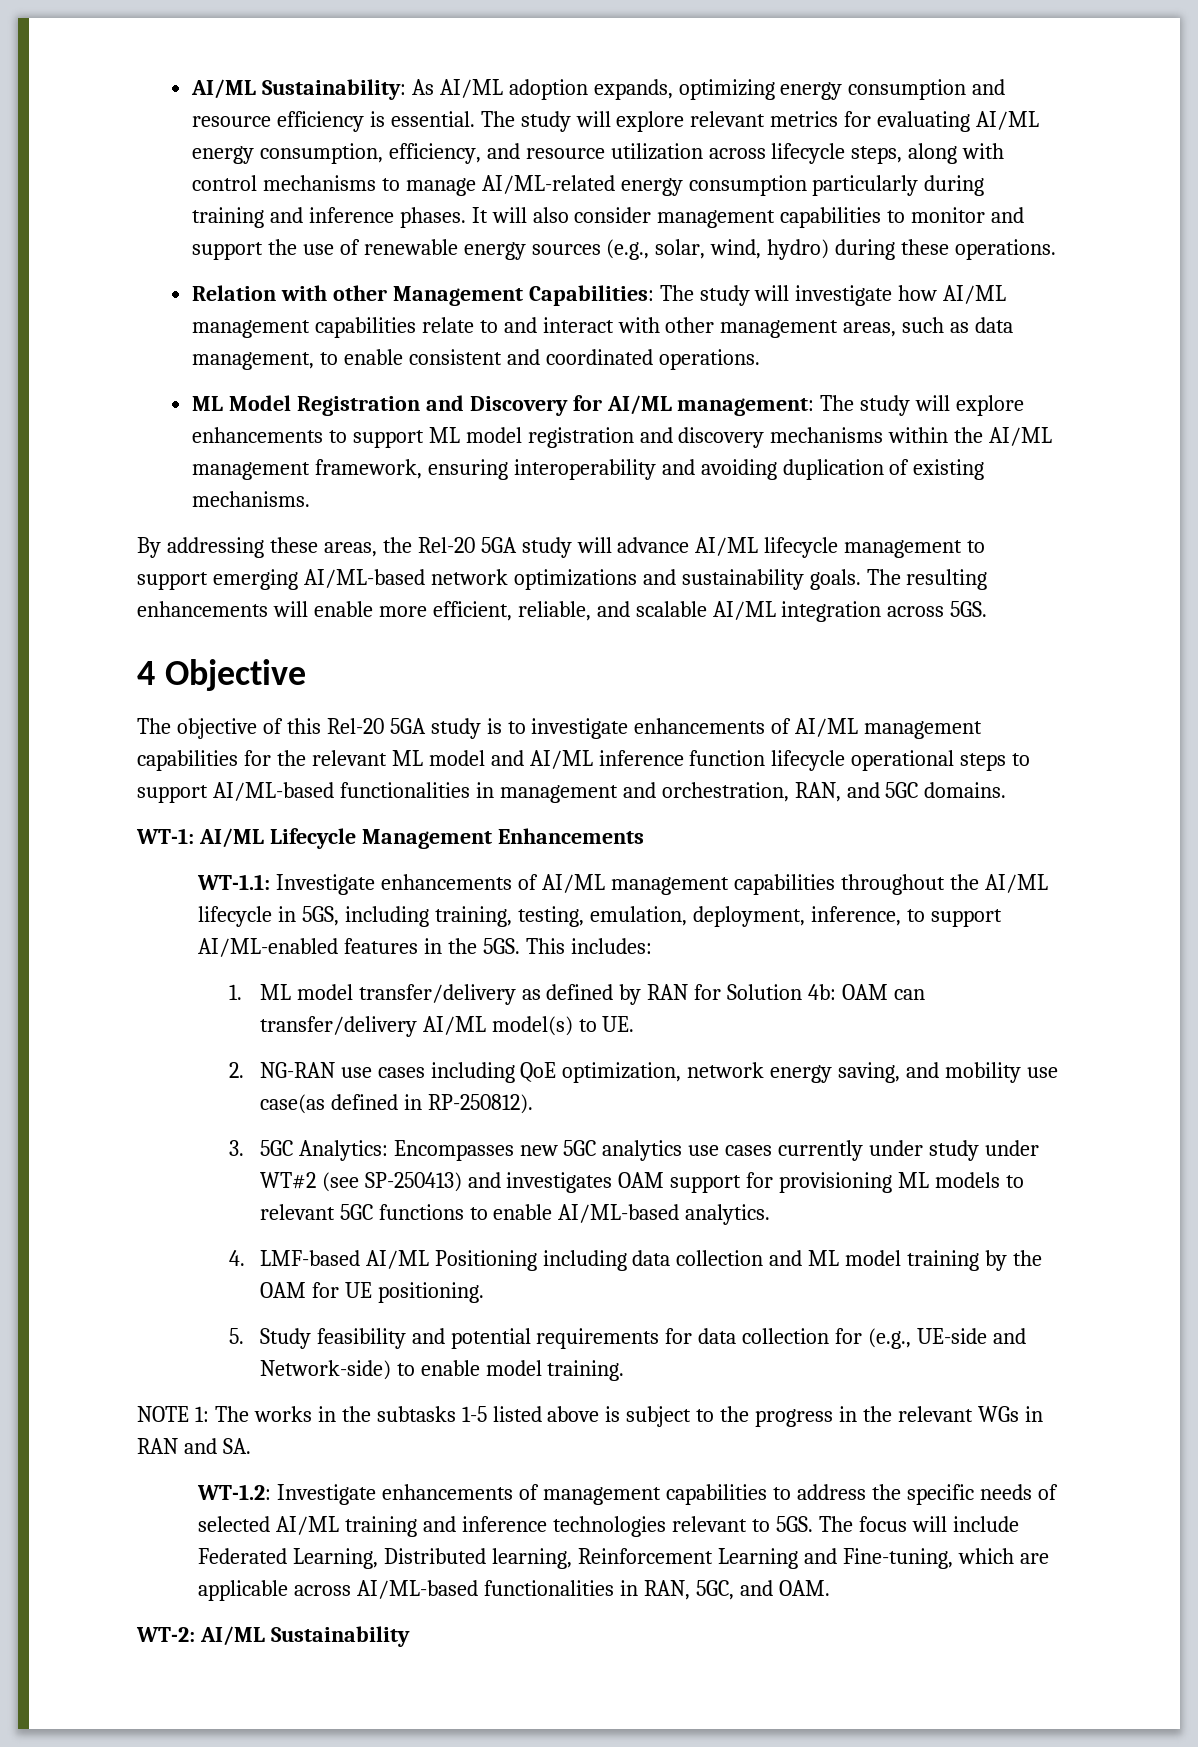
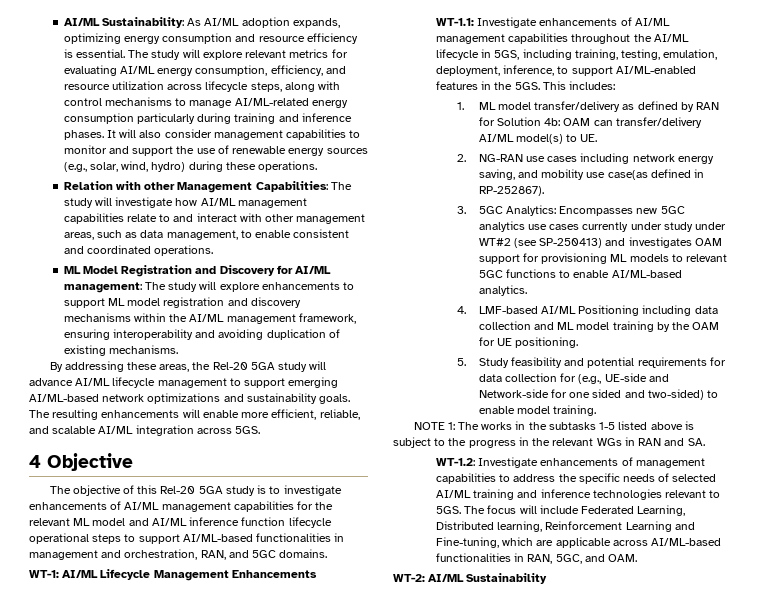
- 2. NG-RAN use cases including QoE optimization, network energy saving, and mobility use case(as defined in RP-250812).
+ 2. NG-RAN use cases including network energy saving, and mobility use case(as defined in RP-252867).
- 5. Study feasibility and potential requirements for data collection for (e.g., UE-side and Network-side) to enable model training.
+ 5. Study feasibility and potential requirements for data collection for (e.g., UE-side and Network-side for one sided and two-sided) to enable model training.

